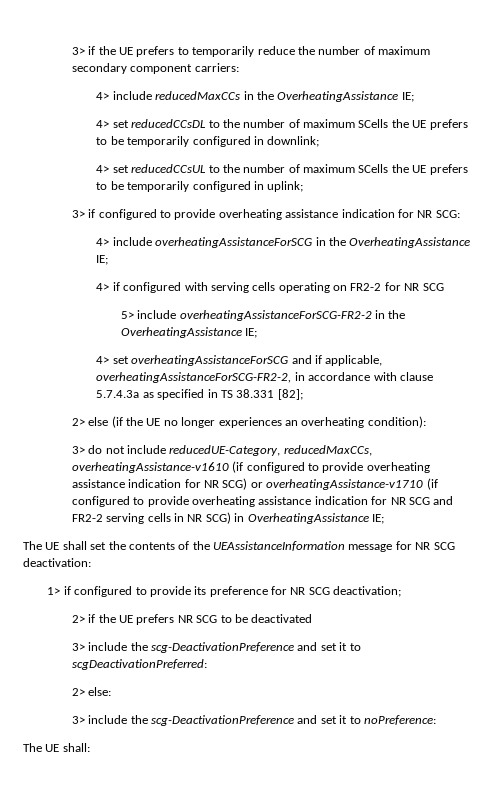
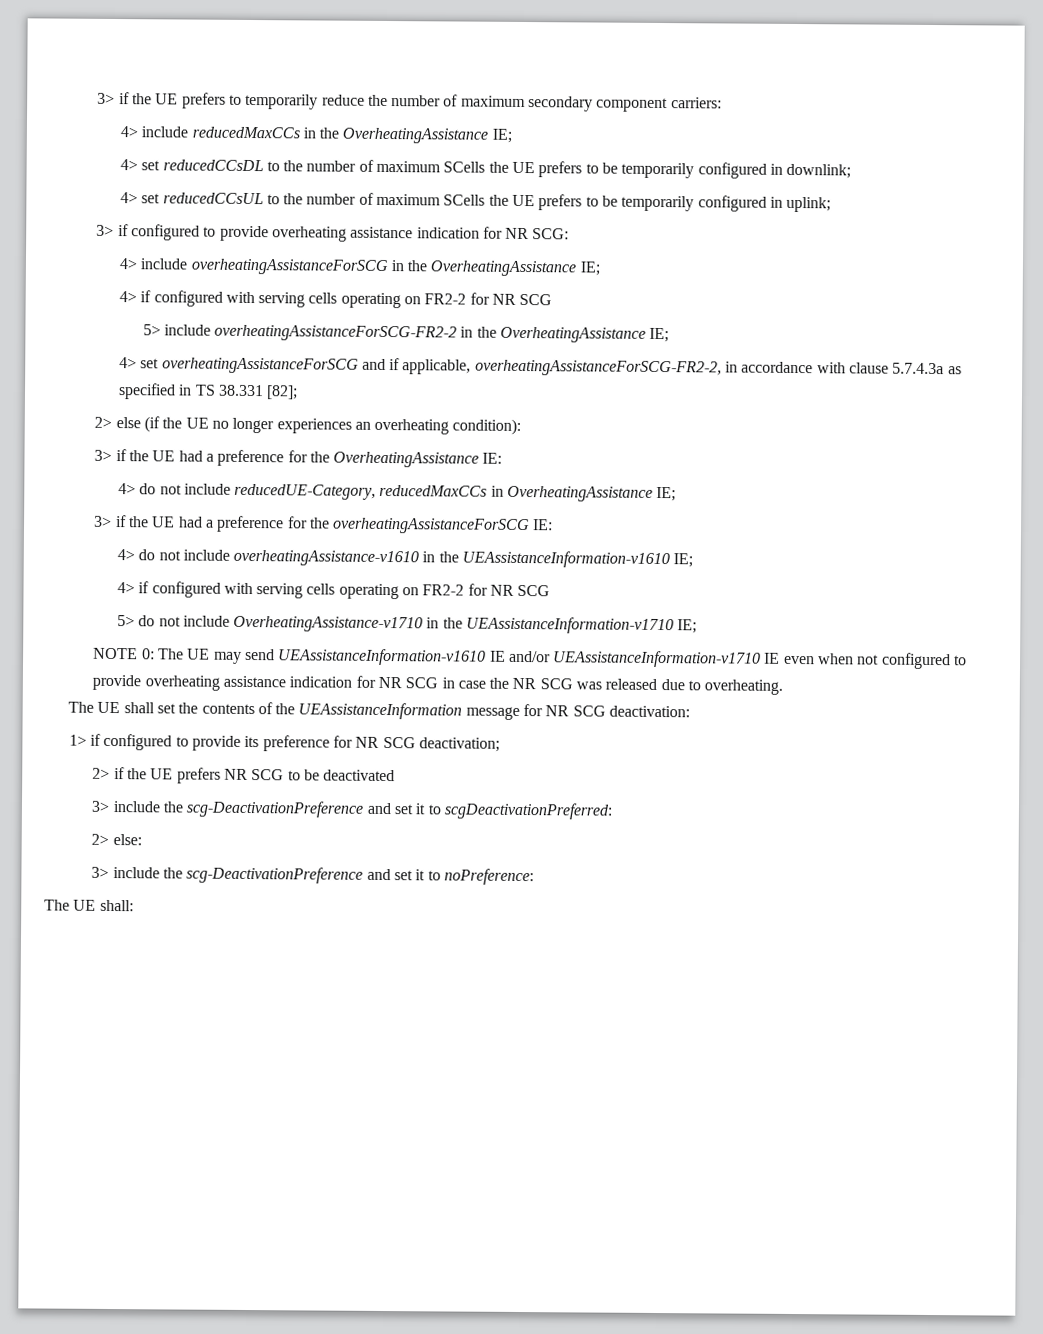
- 3> do not include reducedUE-Category, reducedMaxCCs, overheatingAssistance-v1610 (if configured to provide overheating assistance indication for NR SCG) or overheatingAssistance-v1710 (if configured to provide overheating assistance indication for NR SCG and FR2-2 serving cells in NR SCG) in OverheatingAssistance IE;
+ 3> if the UE had a preference for the OverheatingAssistance IE:
+ 4> do not include reducedUE-Category, reducedMaxCCs in OverheatingAssistance IE;
+ 3> if the UE had a preference for the overheatingAssistanceForSCG IE:
+ 4> do not include overheatingAssistance-v1610 in the UEAssistanceInformation-v1610 IE;
+ 4> if configured with serving cells operating on FR2-2 for NR SCG
+ 5> do not include OverheatingAssistance-v1710 in the UEAssistanceInformation-v1710 IE;
+ NOTE 0: The UE may send UEAssistanceInformation-v1610 IE and/or UEAssistanceInformation-v1710 IE even when not configured to provide overheating assistance indication for NR SCG in case the NR SCG was released due to overheating.

